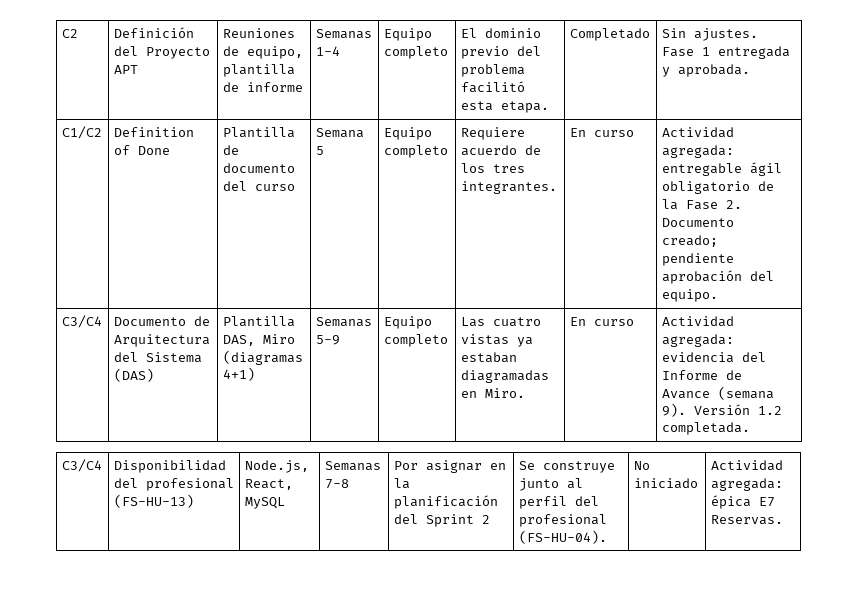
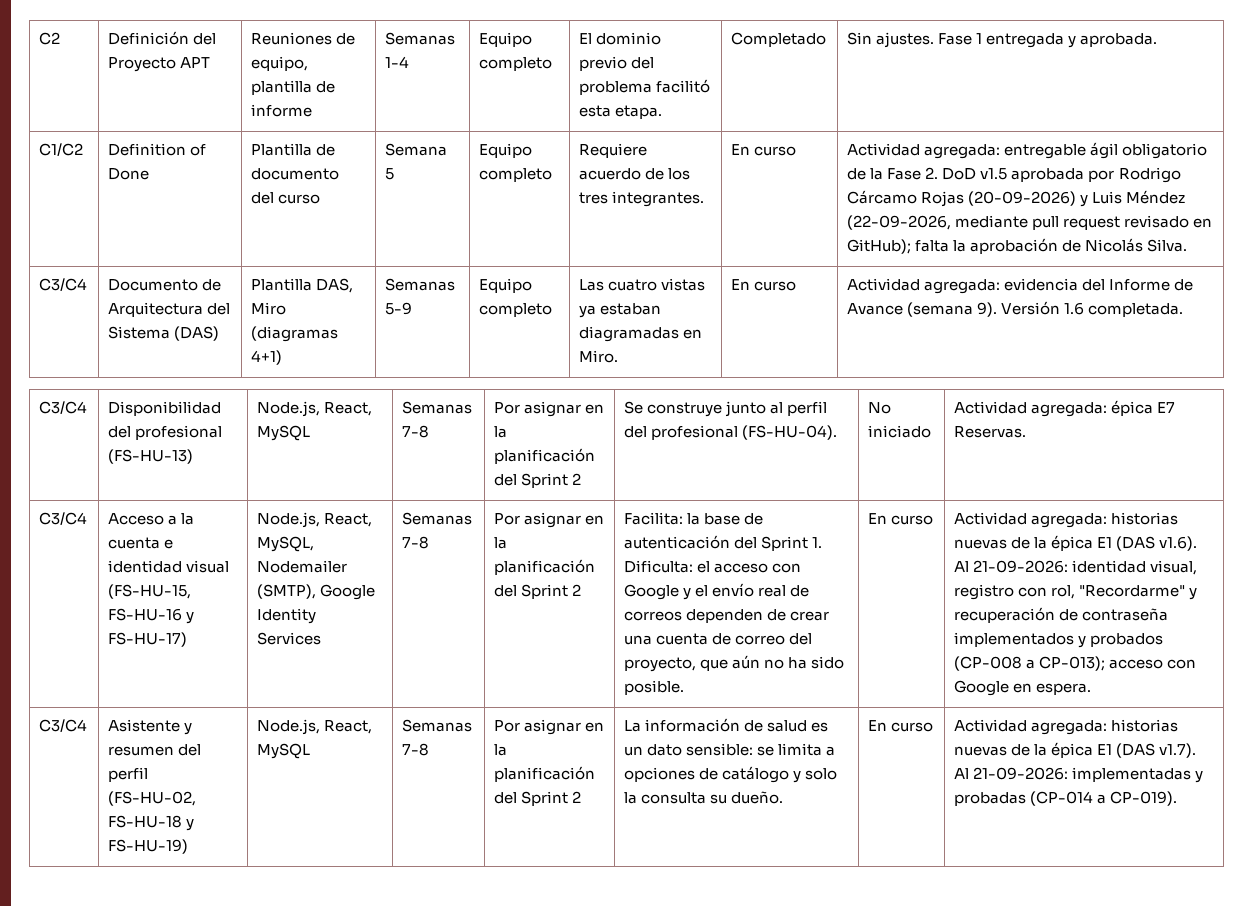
- Actividad agregada: entregable ágil obligatorio de la Fase 2. Documento creado; pendiente aprobación del equipo.
+ Actividad agregada: entregable ágil obligatorio de la Fase 2. DoD v1.5 aprobada por Rodrigo Cárcamo Rojas (20-09-2026) y Luis Méndez (22-09-2026, mediante pull request revisado en GitHub); falta la aprobación de Nicolás Silva.
- C3/C4 | Documento de Arquitectura del Sistema (DAS) | Plantilla DAS, Miro (diagramas 4+1) | Semanas 5-9 | Equipo completo | Las cuatro vistas ya estaban diagramadas en Miro. | En curso | Actividad agregada: evidencia del Informe de Avance (semana 9). Versión 1.2 completada.
+ C3/C4 | Documento de Arquitectura del Sistema (DAS) | Plantilla DAS, Miro (diagramas 4+1) | Semanas 5-9 | Equipo completo | Las cuatro vistas ya estaban diagramadas en Miro. | En curso | Actividad agregada: evidencia del Informe de Avance (semana 9). Versión 1.6 completada.
+ C3/C4 | Acceso a la cuenta e identidad visual (FS-HU-15, FS-HU-16 y FS-HU-17) | Node.js, React, MySQL, Nodemailer (SMTP), Google Identity Services | Semanas 7-8 | Por asignar en la planificación del Sprint 2 | Facilita: la base de autenticación del Sprint 1. Dificulta: el acceso con Google y el envío real de correos dependen de crear una cuenta de correo del proyecto, que aún no ha sido posible. | En curso | Actividad agregada: historias nuevas de la épica E1 (DAS v1.6). Al 21-09-2026: identidad visual, registro con rol, "Recordarme" y recuperación de contraseña implementados y probados (CP-008 a CP-013); acceso con Google en espera.
+ C3/C4 | Asistente y resumen del perfil (FS-HU-02, FS-HU-18 y FS-HU-19) | Node.js, React, MySQL | Semanas 7-8 | Por asignar en la planificación del Sprint 2 | La información de salud es un dato sensible: se limita a opciones de catálogo y solo la consulta su dueño. | En curso | Actividad agregada: historias nuevas de la épica E1 (DAS v1.7). Al 21-09-2026: implementadas y probadas (CP-014 a CP-019).

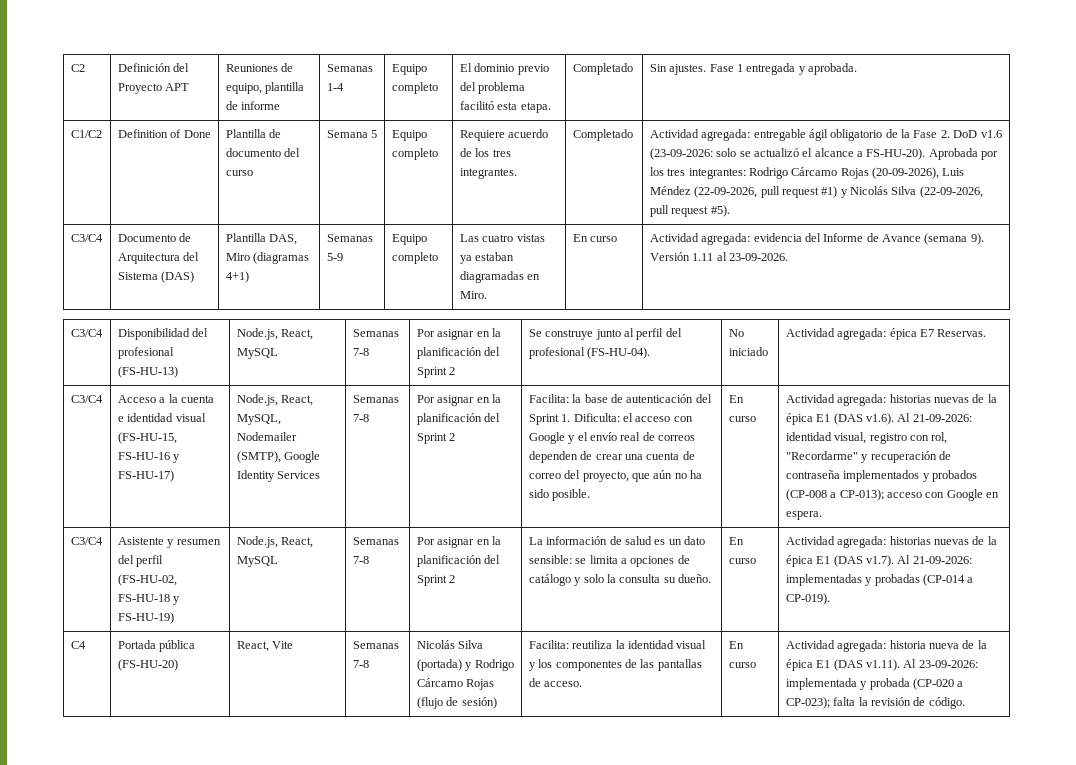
- Requiere acuerdo de los tres integrantes. | En curso
+ Requiere acuerdo de los tres integrantes. | Completado
- Actividad agregada: entregable ágil obligatorio de la Fase 2. DoD v1.5 aprobada por Rodrigo Cárcamo Rojas (20-09-2026) y Luis Méndez (22-09-2026, mediante pull request revisado en GitHub); falta la aprobación de Nicolás Silva.
+ Actividad agregada: entregable ágil obligatorio de la Fase 2. DoD v1.6 (23-09-2026: solo se actualizó el alcance a FS-HU-20). Aprobada por los tres integrantes: Rodrigo Cárcamo Rojas (20-09-2026), Luis Méndez (22-09-2026, pull request #1) y Nicolás Silva (22-09-2026, pull request #5).
- C3/C4 | Documento de Arquitectura del Sistema (DAS) | Plantilla DAS, Miro (diagramas 4+1) | Semanas 5-9 | Equipo completo | Las cuatro vistas ya estaban diagramadas en Miro. | En curso | Actividad agregada: evidencia del Informe de Avance (semana 9). Versión 1.6 completada.
+ C3/C4 | Documento de Arquitectura del Sistema (DAS) | Plantilla DAS, Miro (diagramas 4+1) | Semanas 5-9 | Equipo completo | Las cuatro vistas ya estaban diagramadas en Miro. | En curso | Actividad agregada: evidencia del Informe de Avance (semana 9). Versión 1.11 al 23-09-2026.
+ C4 | Portada pública (FS-HU-20) | React, Vite | Semanas 7-8 | Nicolás Silva (portada) y Rodrigo Cárcamo Rojas (flujo de sesión) | Facilita: reutiliza la identidad visual y los componentes de las pantallas de acceso. | En curso | Actividad agregada: historia nueva de la épica E1 (DAS v1.11). Al 23-09-2026: implementada y probada (CP-020 a CP-023); falta la revisión de código.

